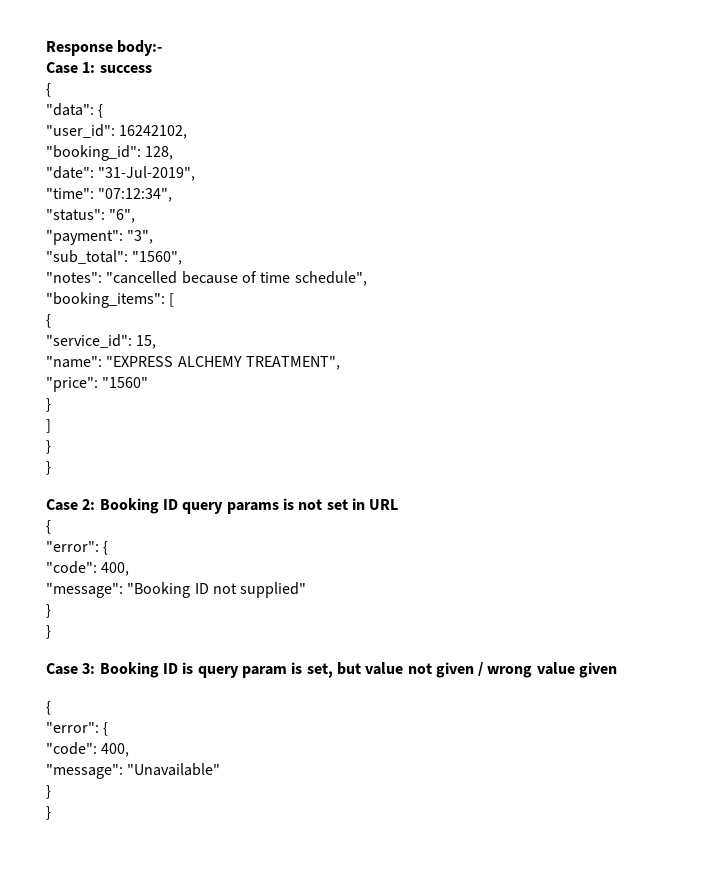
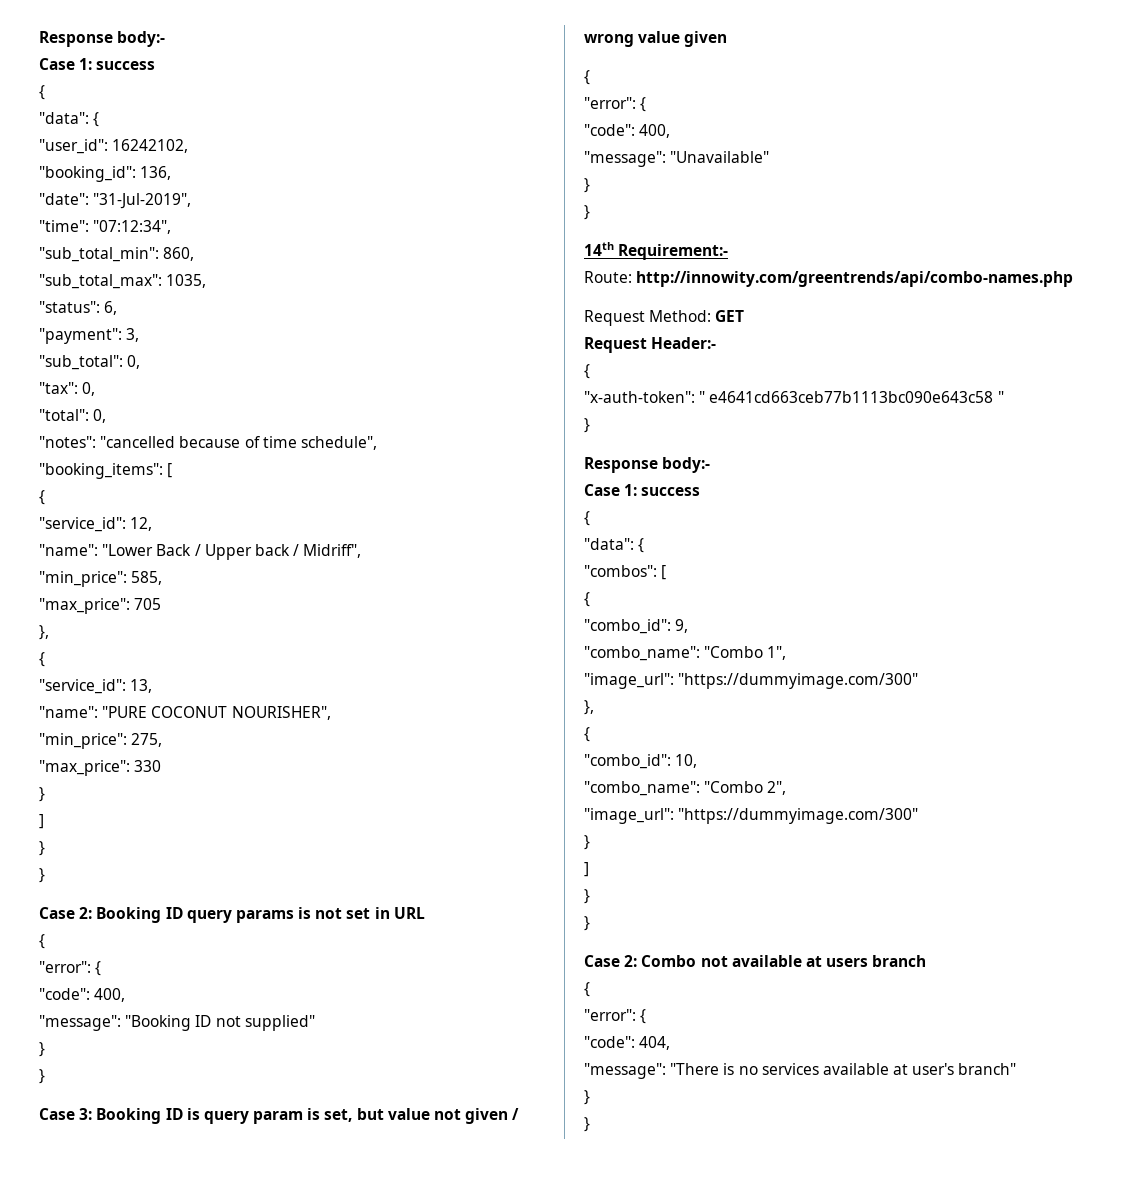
- "booking_id": 128,
+ "booking_id": 136,
+ "sub_total_min": 860,
+ "sub_total_max": 1035,
- "status": "6",
+ "status": 6,
- "payment": "3",
+ "payment": 3,
- "sub_total": "1560",
+ "sub_total": 0,
+ "tax": 0,
+ "total": 0,
- "service_id": 15,
- "name": "EXPRESS ALCHEMY TREATMENT",
- "price": "1560"
+ "service_id": 12,
+ "name": "Lower Back / Upper back / Midriff",
+ "min_price": 585,
+ "max_price": 705
+ },
+ {
+ "service_id": 13,
+ "name": "PURE COCONUT NOURISHER",
+ "min_price": 275,
+ "max_price": 330
+ 14th Requirement:-
+ Route: http://innowity.com/greentrends/api/combo-names.php
+ Request Method: GET
+ Request Header:-
+ {
+ "x-auth-token": " e4641cd663ceb77b1113bc090e643c58 "
+ }
+ Response body:-
+ Case 1: success
+ {
+ "data": {
+ "combos": [
+ {
+ "combo_id": 9,
+ "combo_name": "Combo 1",
+ "image_url": "https://dummyimage.com/300"
+ },
+ {
+ "combo_id": 10,
+ "combo_name": "Combo 2",
+ "image_url": "https://dummyimage.com/300"
+ }
+ ]
+ }
+ }
+ Case 2: Combo not available at users branch
+ {
+ "error": {
+ "code": 404,
+ "message": "There is no services available at user's branch"
+ }
+ }

